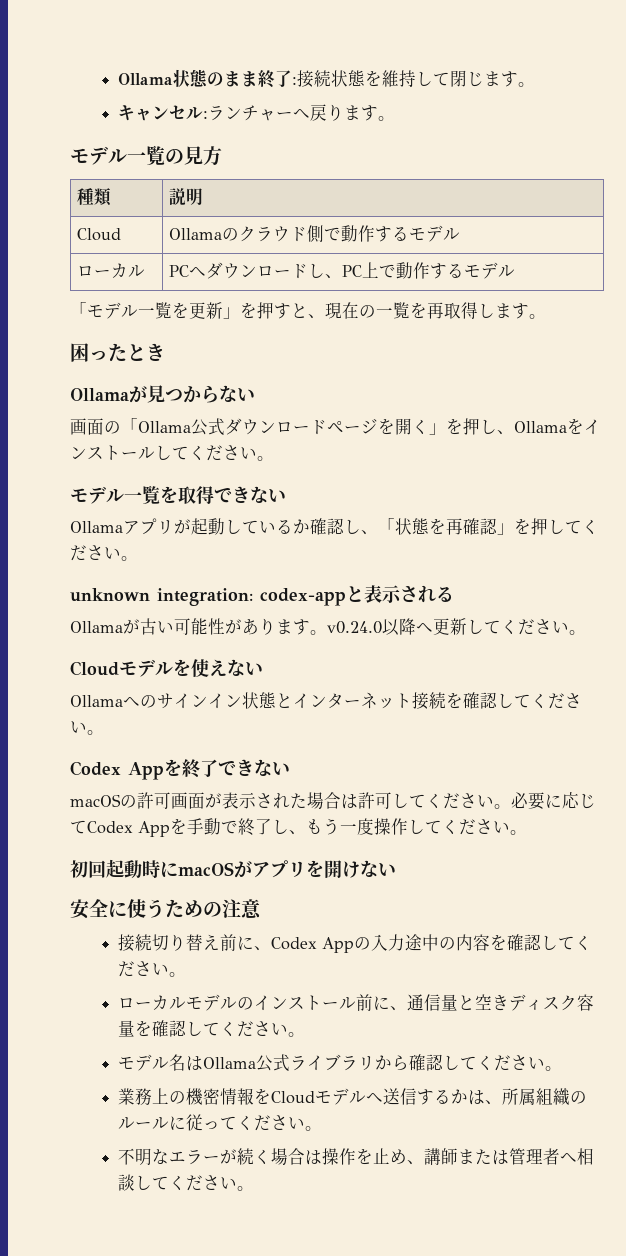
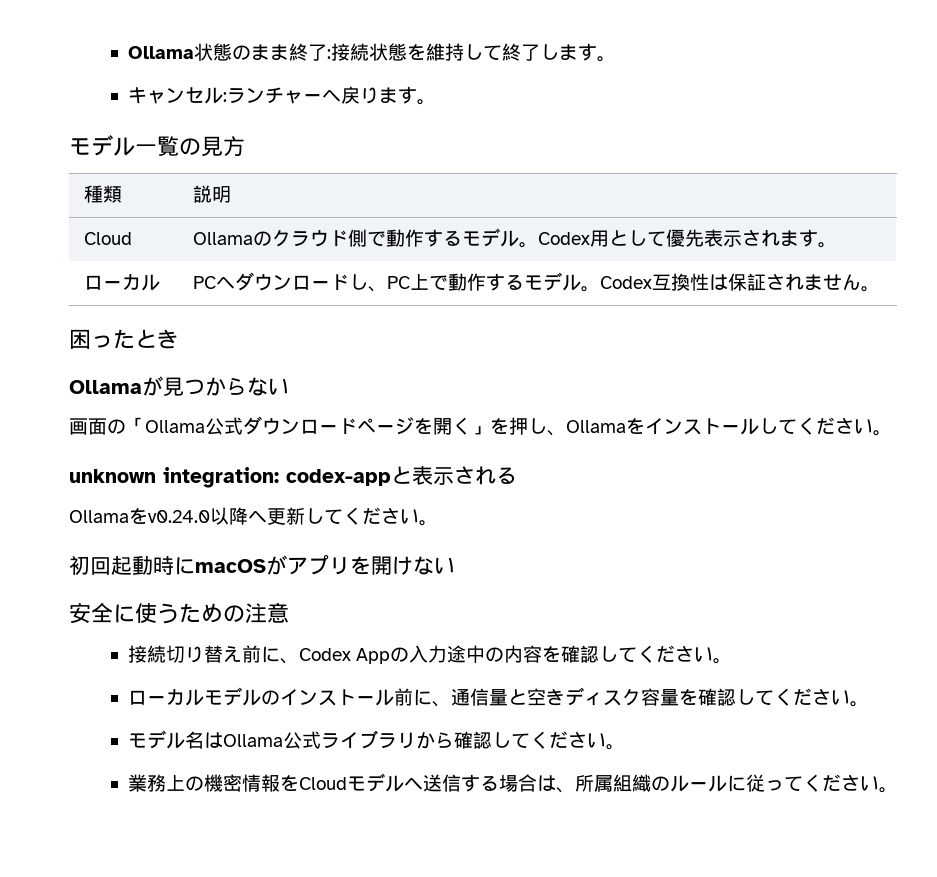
- Ollama状態のまま終了:接続状態を維持して閉じます。
+ Ollama状態のまま終了:接続状態を維持して終了します。
- Cloud | Ollamaのクラウド側で動作するモデル
+ Cloud | Ollamaのクラウド側で動作するモデル。Codex用として優先表示されます。
- ローカル | PCへダウンロードし、PC上で動作するモデル
- 「モデル一覧を更新」を押すと、現在の一覧を再取得します。
+ ローカル | PCへダウンロードし、PC上で動作するモデル。Codex互換性は保証されません。
- モデル一覧を取得できない
- Ollamaアプリが起動しているか確認し、「状態を再確認」を押してください。
- Ollamaが古い可能性があります。v0.24.0以降へ更新してください。
+ Ollamaをv0.24.0以降へ更新してください。
- Cloudモデルを使えない
- Ollamaへのサインイン状態とインターネット接続を確認してください。
- Codex Appを終了できない
- macOSの許可画面が表示された場合は許可してください。必要に応じてCodex Appを手動で終了し、もう一度操作してください。
- 業務上の機密情報をCloudモデルへ送信するかは、所属組織のルールに従ってください。
+ 業務上の機密情報をCloudモデルへ送信する場合は、所属組織のルールに従ってください。
- 不明なエラーが続く場合は操作を止め、講師または管理者へ相談してください。

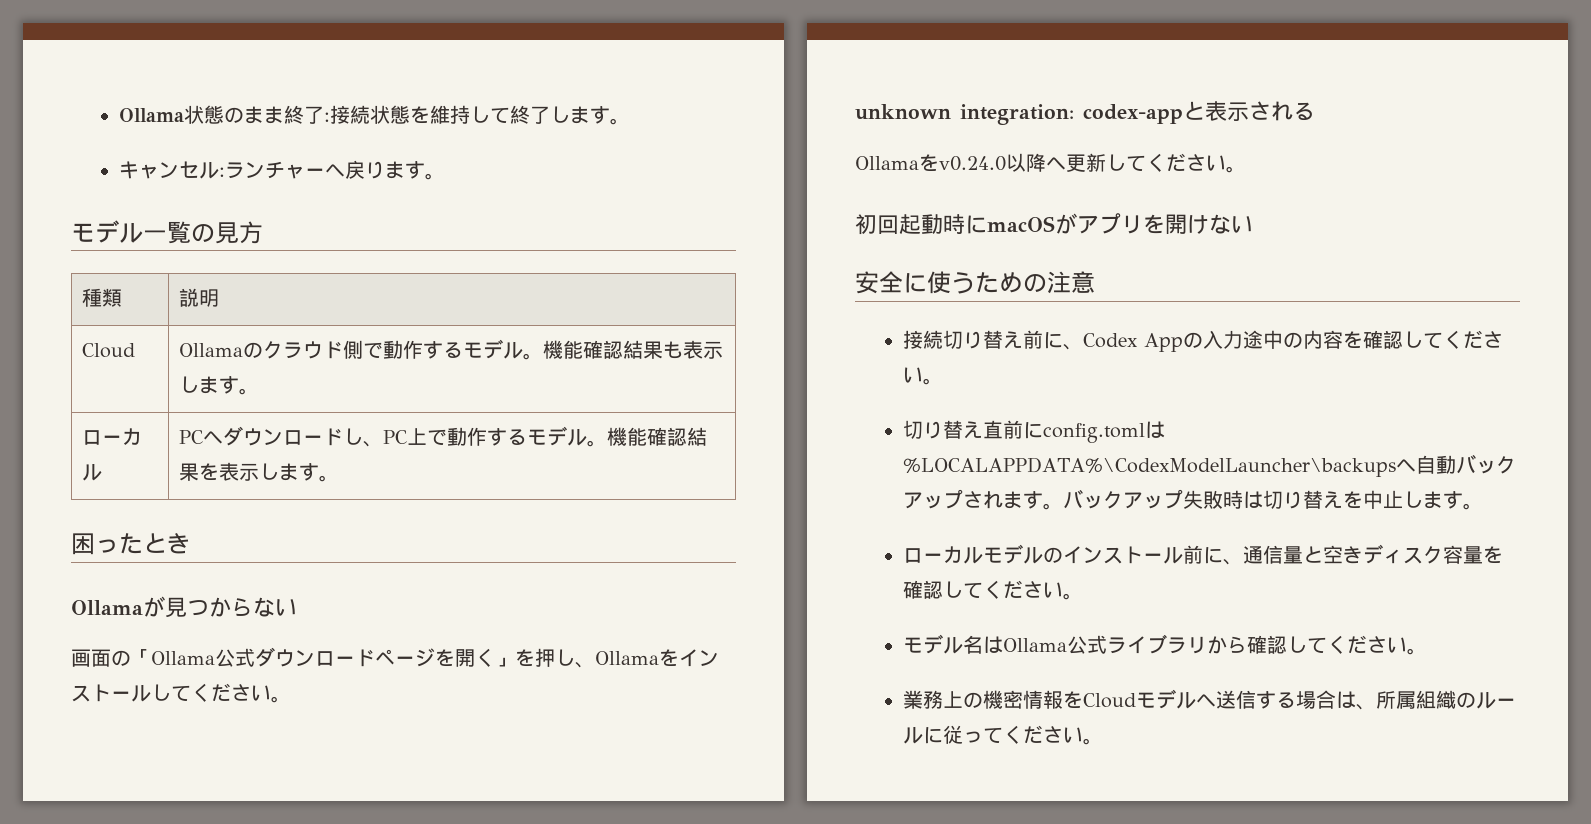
- Cloud | Ollamaのクラウド側で動作するモデル。Codex用として優先表示されます。
+ Cloud | Ollamaのクラウド側で動作するモデル。機能確認結果も表示します。
- ローカル | PCへダウンロードし、PC上で動作するモデル。Codex互換性は保証されません。
+ ローカル | PCへダウンロードし、PC上で動作するモデル。機能確認結果を表示します。
+ 切り替え直前にconfig.tomlは%LOCALAPPDATA%\CodexModelLauncher\backupsへ自動バックアップされます。バックアップ失敗時は切り替えを中止します。

